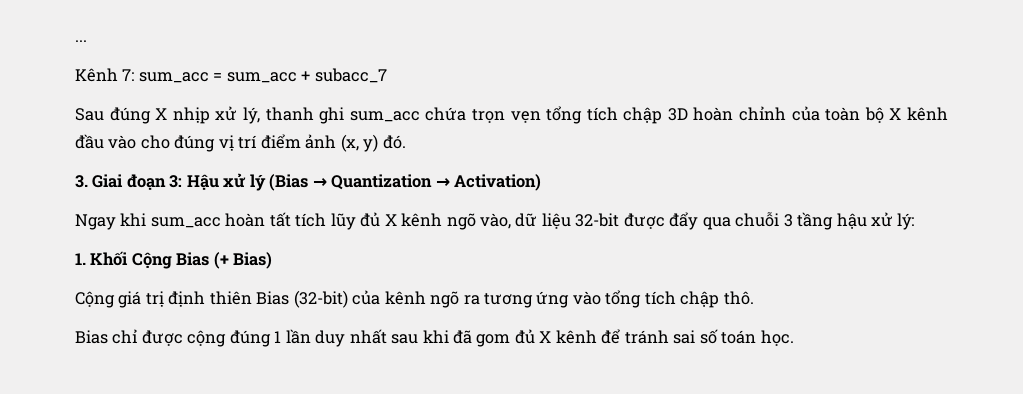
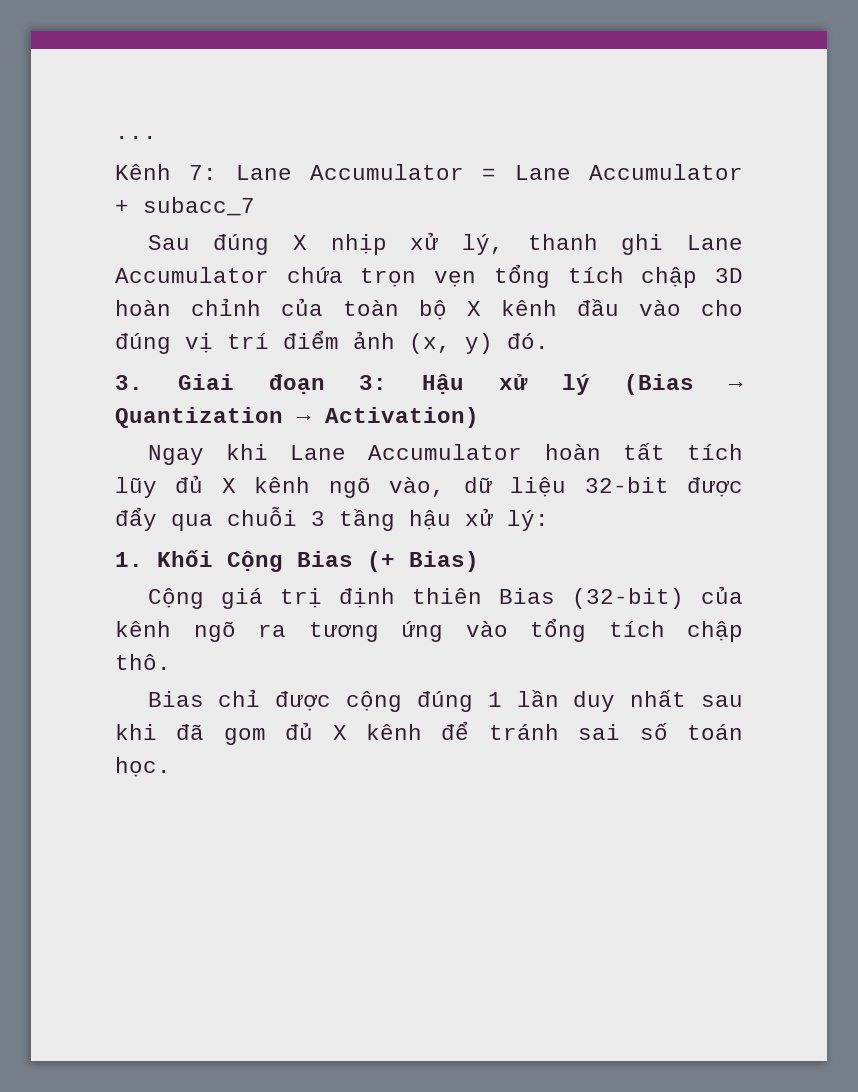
- Kênh 7: sum_acc = sum_acc + subacc_7
+ Kênh 7: Lane Accumulator = Lane Accumulator + subacc_7
- Sau đúng X nhịp xử lý, thanh ghi sum_acc chứa trọn vẹn tổng tích chập 3D hoàn chỉnh của toàn bộ X kênh đầu vào cho đúng vị trí điểm ảnh (x, y) đó.
+ Sau đúng X nhịp xử lý, thanh ghi Lane Accumulator chứa trọn vẹn tổng tích chập 3D hoàn chỉnh của toàn bộ X kênh đầu vào cho đúng vị trí điểm ảnh (x, y) đó.
- Ngay khi sum_acc hoàn tất tích lũy đủ X kênh ngõ vào, dữ liệu 32-bit được đẩy qua chuỗi 3 tầng hậu xử lý:
+ Ngay khi Lane Accumulator hoàn tất tích lũy đủ X kênh ngõ vào, dữ liệu 32-bit được đẩy qua chuỗi 3 tầng hậu xử lý:

